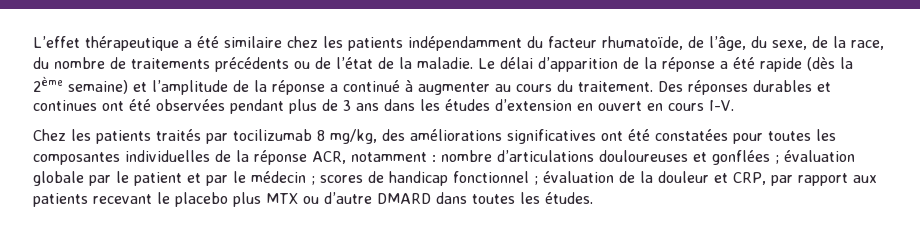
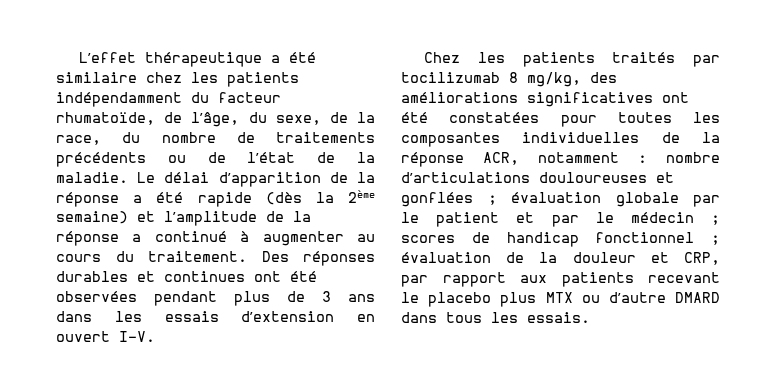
- Des réponses durables et continues ont été observées pendant plus de 3 ans dans les études d’extension en ouvert en cours I-V.
+ Des réponses durables et continues ont été observées pendant plus de 3 ans dans les essais d’extension en ouvert I-V.
- évaluation de la douleur et CRP, par rapport aux patients recevant le placebo plus MTX ou d’autre DMARD dans toutes les études.
+ évaluation de la douleur et CRP, par rapport aux patients recevant le placebo plus MTX ou d’autre DMARD dans tous les essais.

